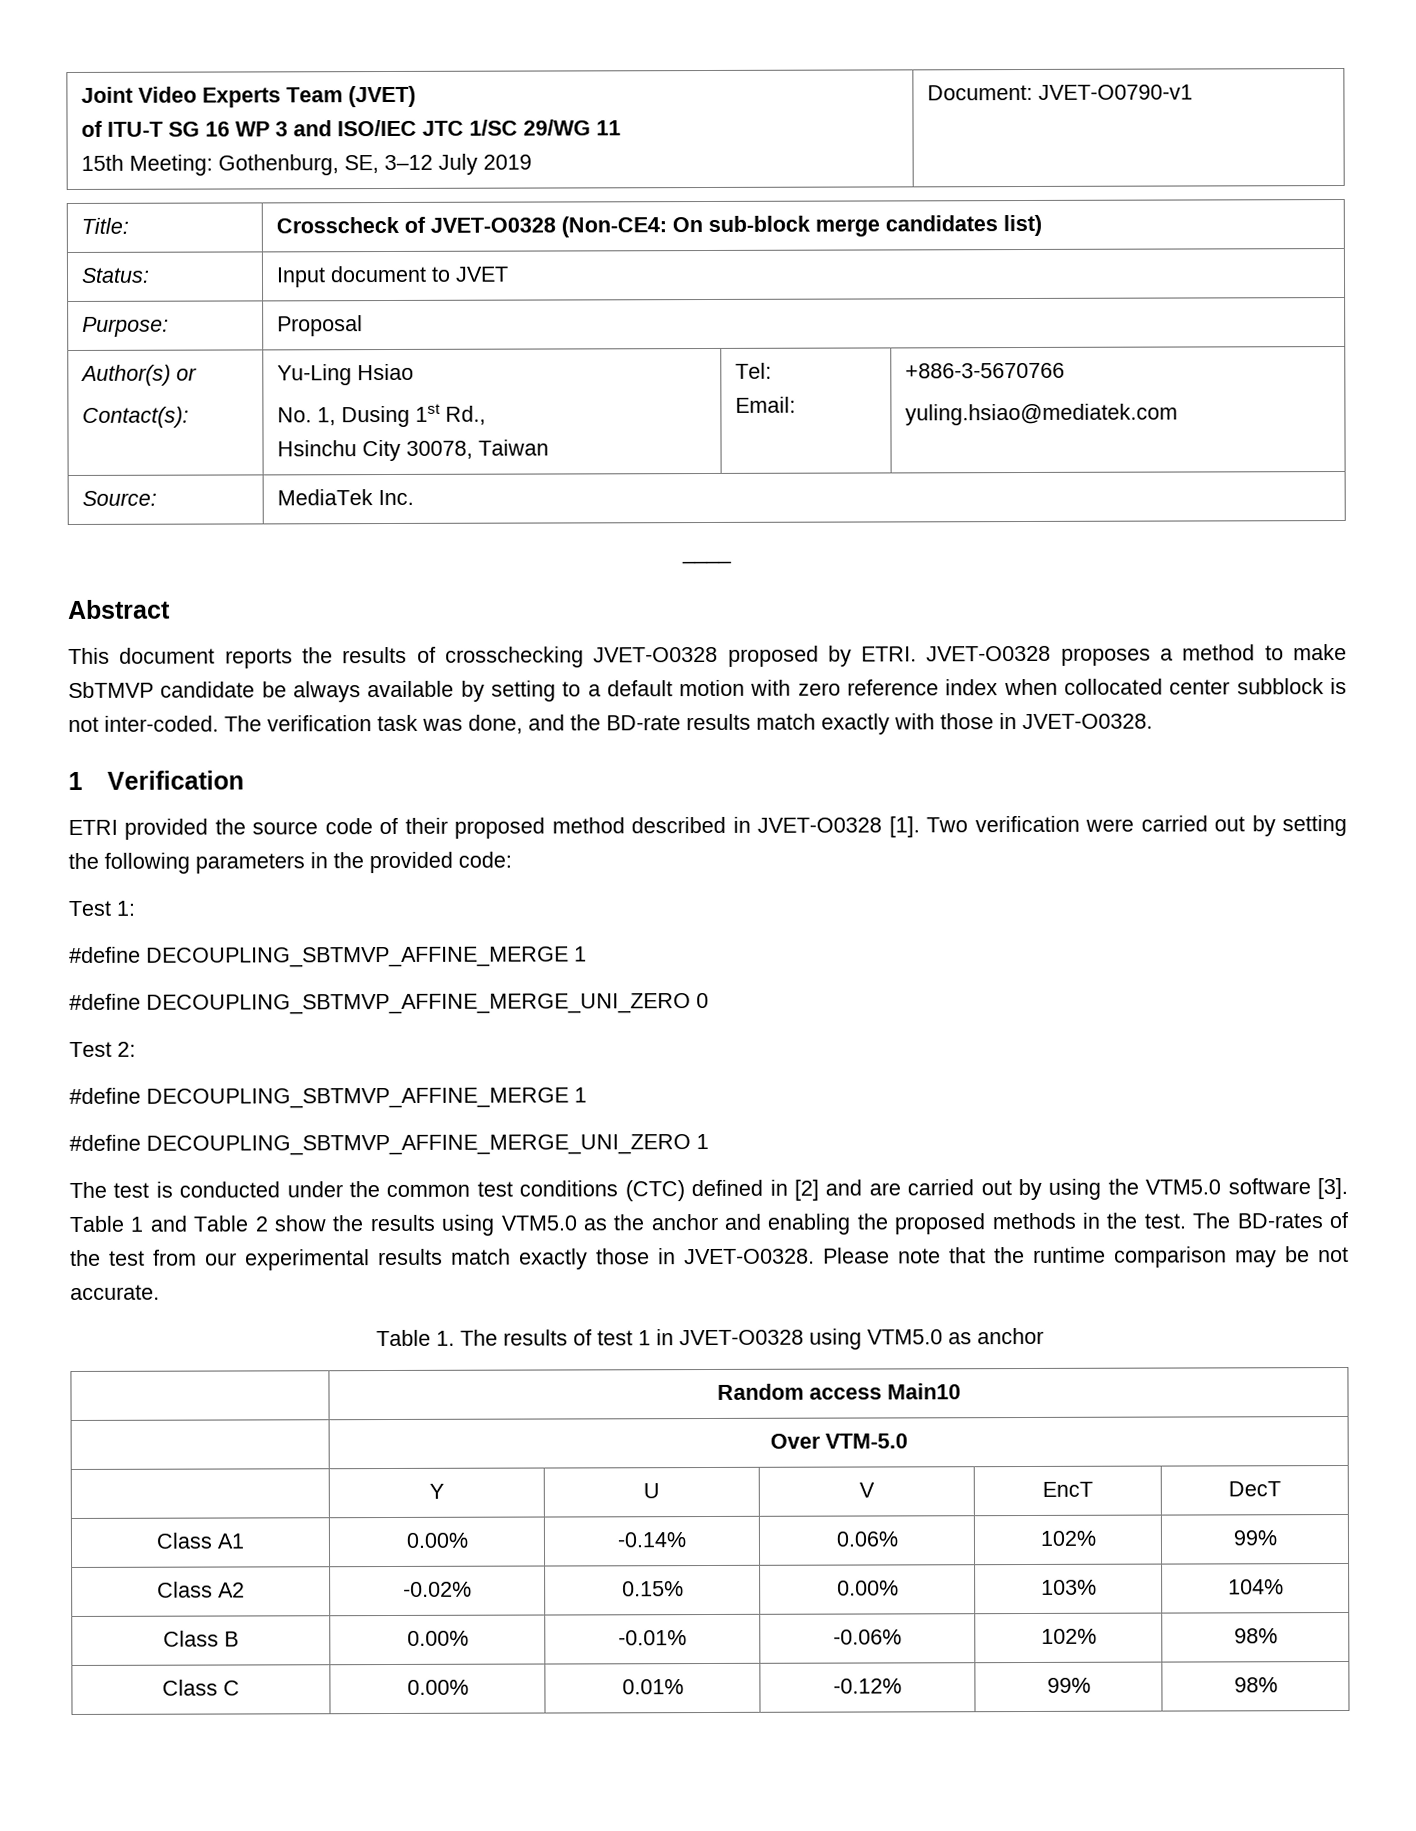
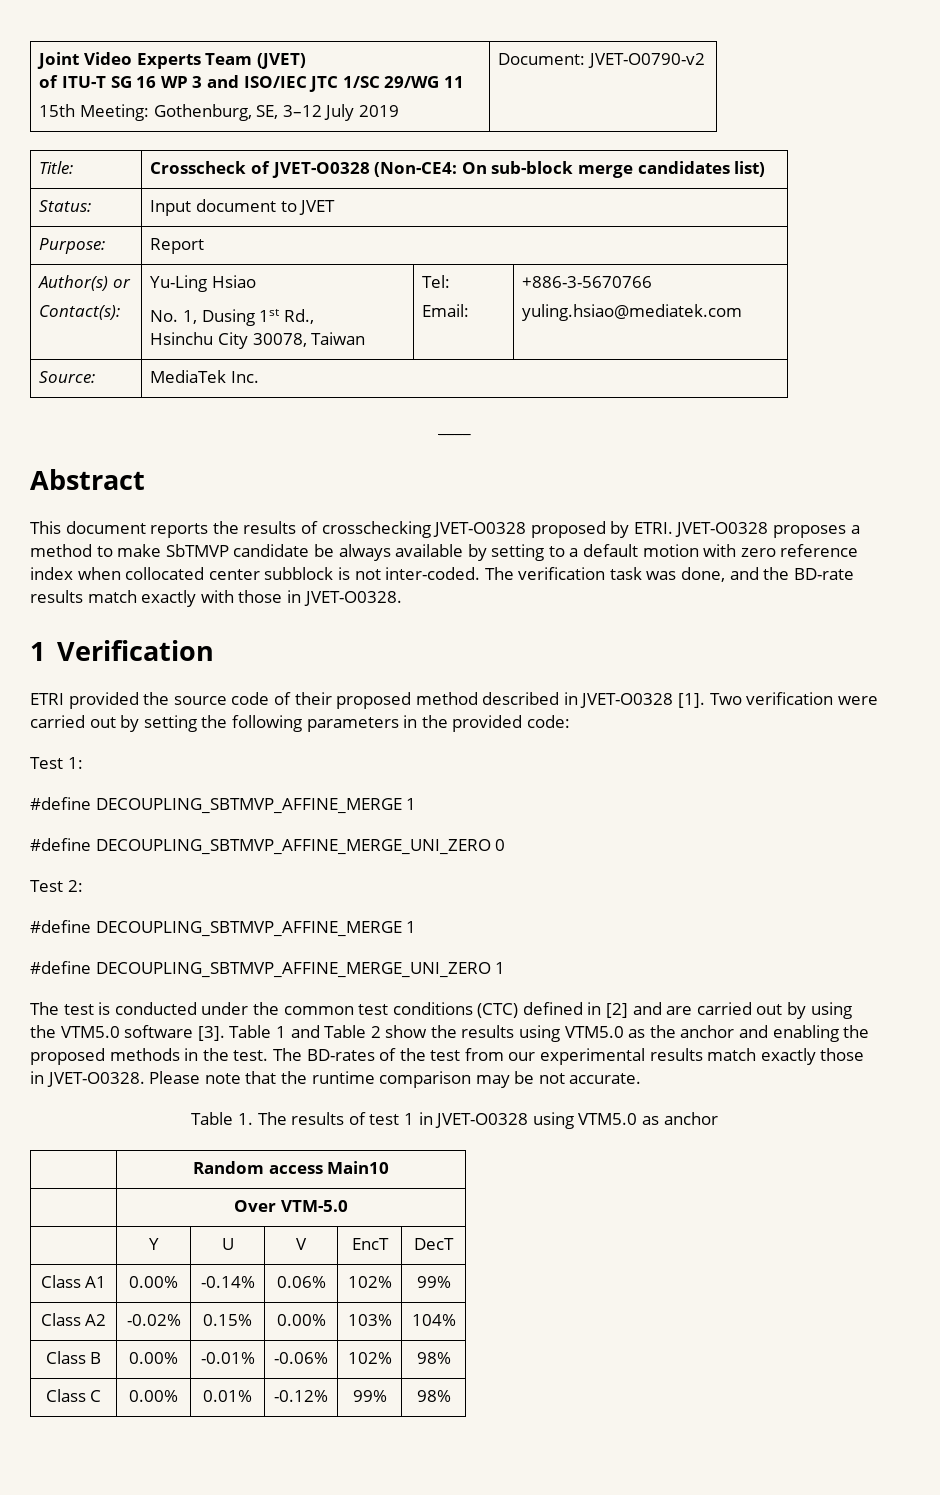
  Joint Video Experts Team (JVET)
  of ITU-T SG 16 WP 3 and ISO/IEC JTC 1/SC 29/WG 11
- 15th Meeting: Gothenburg, SE, 3–12 July 2019 | Document: JVET-O0790-v1
+ 15th Meeting: Gothenburg, SE, 3–12 July 2019 | Document: JVET-O0790-v2
- Purpose: | Proposal
+ Purpose: | Report

